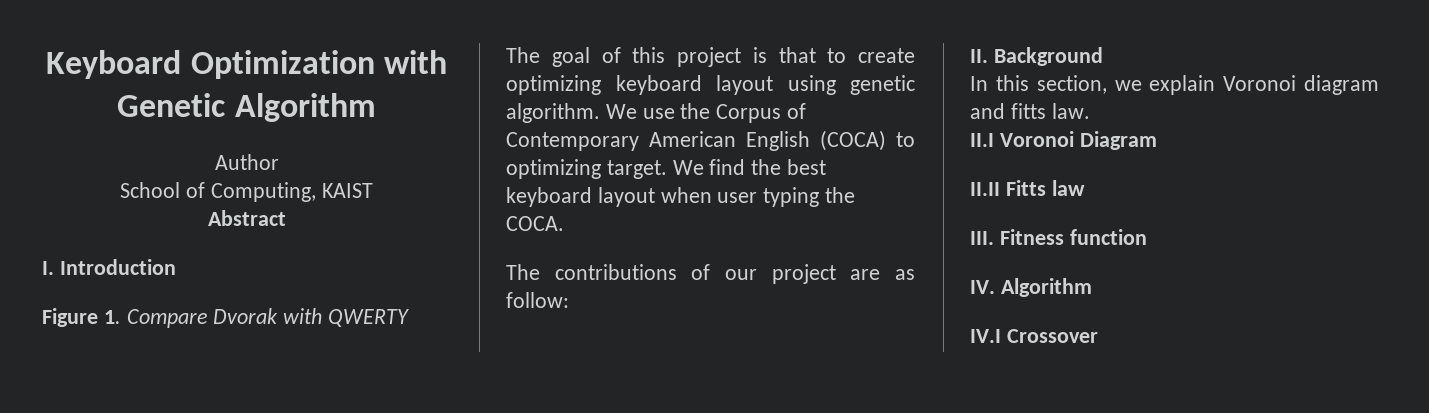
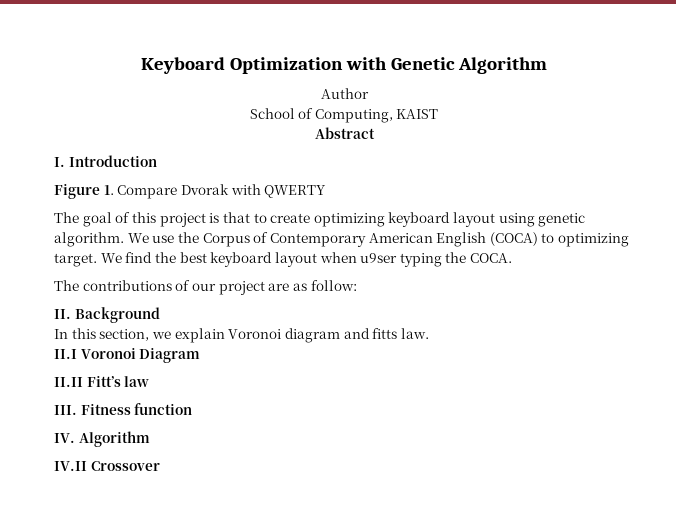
- We find the best keyboard layout when user typing the COCA.
+ We find the best keyboard layout when u9ser typing the COCA.
- II.II Fitts law
+ II.II Fitt’s law
- IV.I Crossover
+ IV.II Crossover

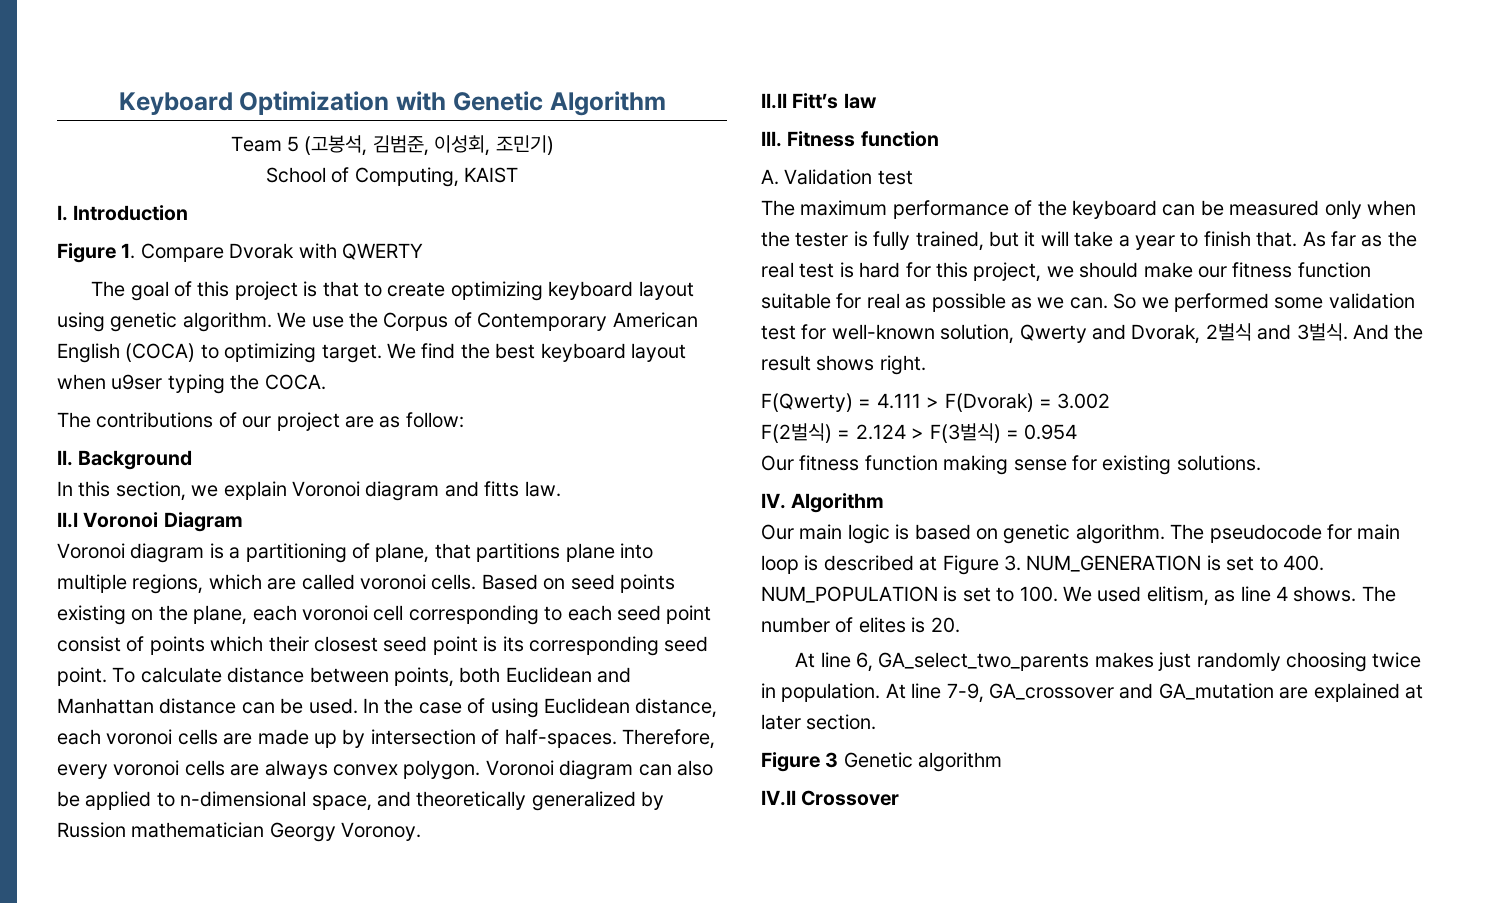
- Author
+ Team 5 (고봉석, 김범준, 이성회, 조민기)
- Abstract
+ Voronoi diagram is a partitioning of plane, that partitions plane into multiple regions, which are called voronoi cells. Based on seed points existing on the plane, each voronoi cell corresponding to each seed point consist of points which their closest seed point is its corresponding seed point. To calculate distance between points, both Euclidean and Manhattan distance can be used. In the case of using Euclidean distance, each voronoi cells are made up by intersection of half-spaces. Therefore, every voronoi cells are always convex polygon. Voronoi diagram can also be applied to n-dimensional space, and theoretically generalized by Russion mathematician Georgy Voronoy.
+ A. Validation test
+ The maximum performance of the keyboard can be measured only when the tester is fully trained, but it will take a year to finish that. As far as the real test is hard for this project, we should make our fitness function suitable for real as possible as we can. So we performed some validation test for well-known solution, Qwerty and Dvorak, 2벌식 and 3벌식. And the result shows right.
+ F(Qwerty) = 4.111 > F(Dvorak) = 3.002
+ F(2벌식) = 2.124 > F(3벌식) = 0.954
+ Our fitness function making sense for existing solutions.
  IV. Algorithm
+ Our main logic is based on genetic algorithm. The pseudocode for main loop is described at Figure 3. NUM_GENERATION is set to 400. NUM_POPULATION is set to 100. We used elitism, as line 4 shows. The number of elites is 20.
+ At line 6, GA_select_two_parents makes just randomly choosing twice in population. At line 7-9, GA_crossover and GA_mutation are explained at later section.
+ Figure 3 Genetic algorithm

